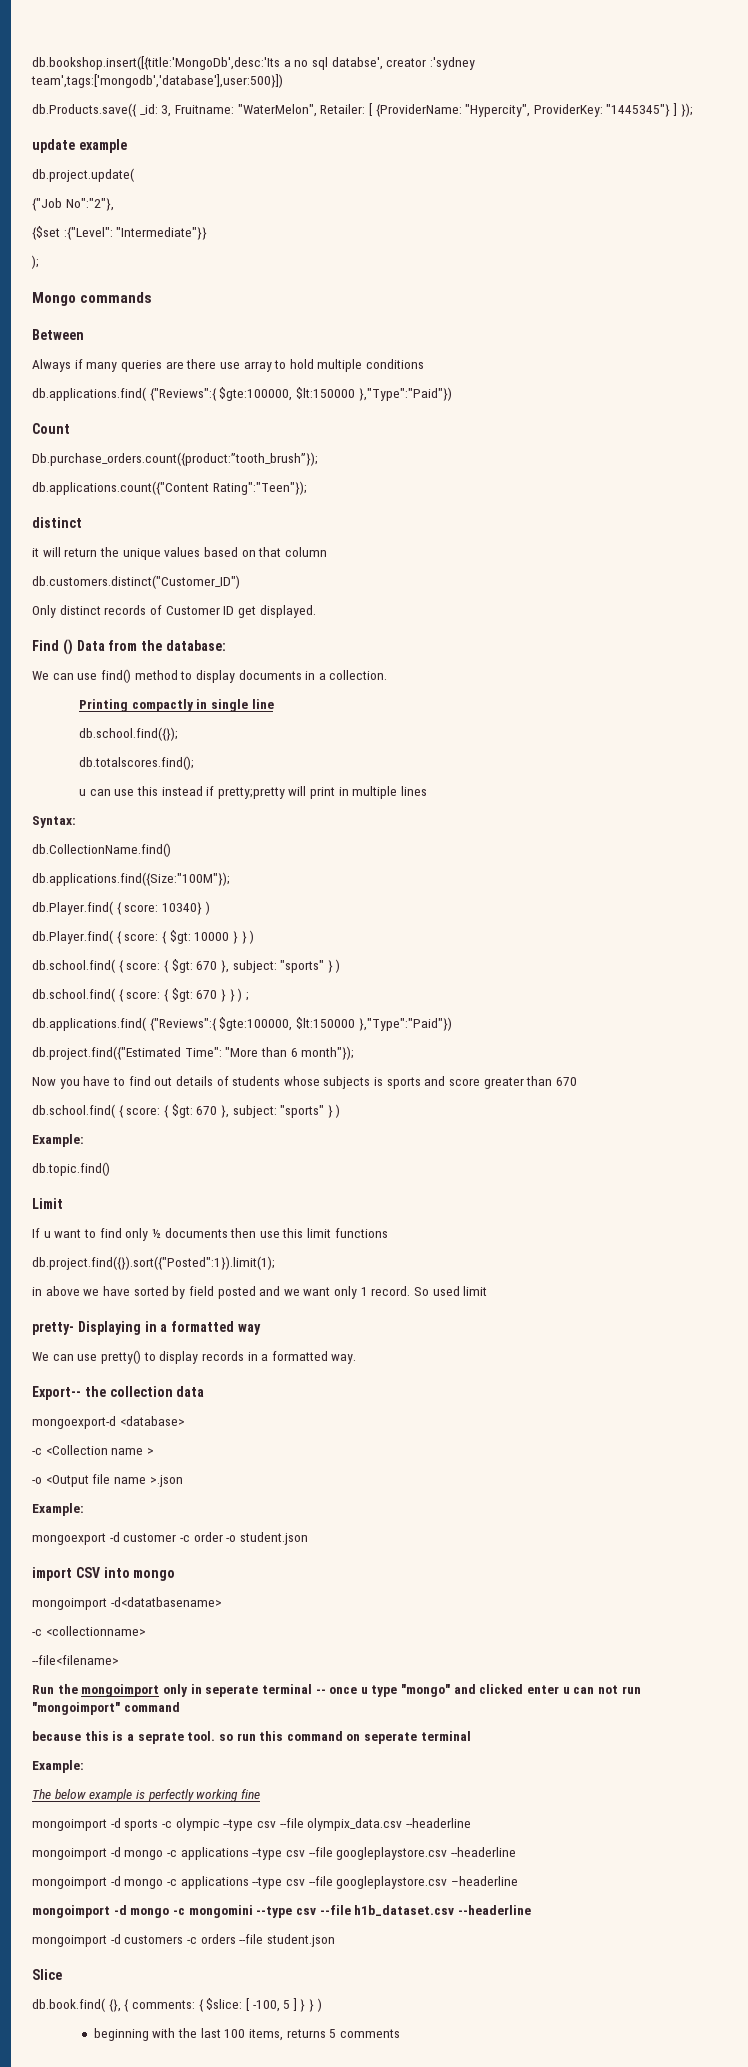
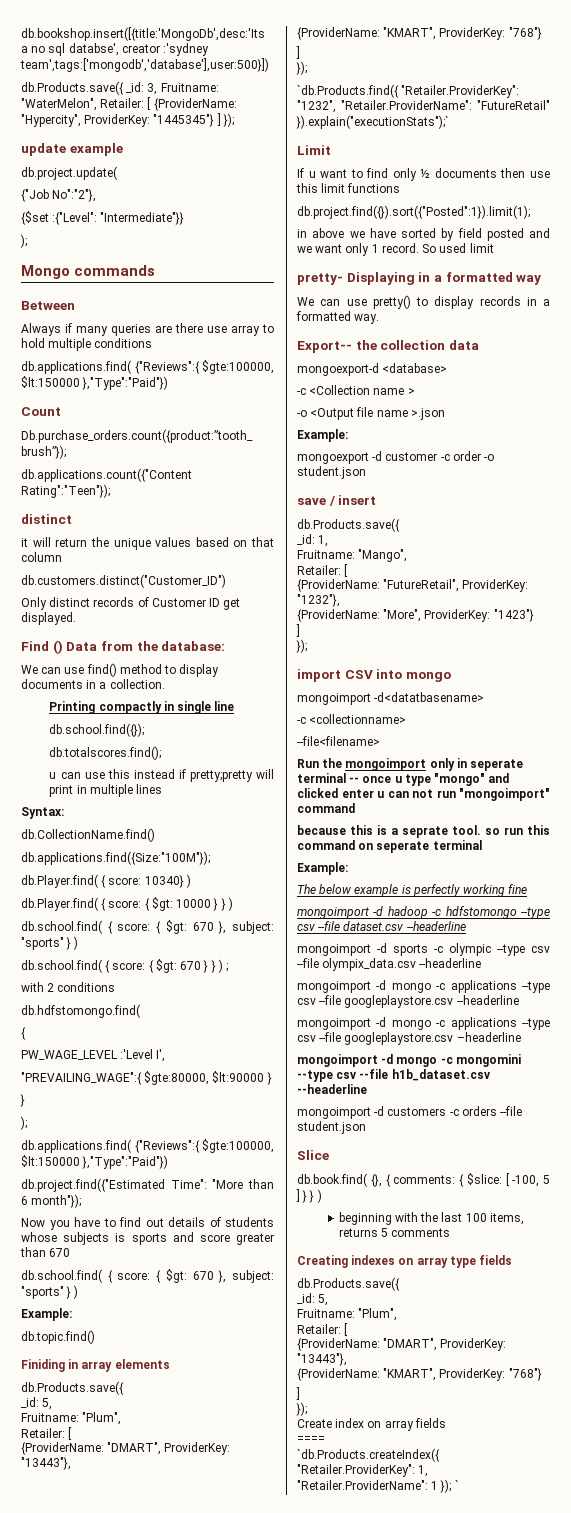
+ with 2 conditions
+ db.hdfstomongo.find(
+ {
+ PW_WAGE_LEVEL :'Level I',
+ "PREVAILING_WAGE":{ $gte:80000, $lt:90000 }
+ }
+ );
+ Finiding in array elements
+ db.Products.save({
+ _id: 5,
+ Fruitname: "Plum",
+ Retailer: [
+ {ProviderName: "DMART", ProviderKey: "13443"},
+ {ProviderName: "KMART", ProviderKey: "768"}
+ ]
+ });
+ `db.Products.find({ "Retailer.ProviderKey": "1232", "Retailer.ProviderName": "FutureRetail" }).explain("executionStats");`
+ save / insert
+ db.Products.save({
+ _id: 1,
+ Fruitname: "Mango",
+ Retailer: [
+ {ProviderName: "FutureRetail", ProviderKey: "1232"},
+ {ProviderName: "More", ProviderKey: "1423"}
+ ]
+ });
+ mongoimport -d hadoop -c hdfstomongo --type csv --file dataset.csv --headerline
+ Creating indexes on array type fields
+ db.Products.save({
+ _id: 5,
+ Fruitname: "Plum",
+ Retailer: [
+ {ProviderName: "DMART", ProviderKey: "13443"},
+ {ProviderName: "KMART", ProviderKey: "768"}
+ ]
+ });
+ Create index on array fields
+ ====
+ `db.Products.createIndex({ "Retailer.ProviderKey": 1, "Retailer.ProviderName": 1 }); `

